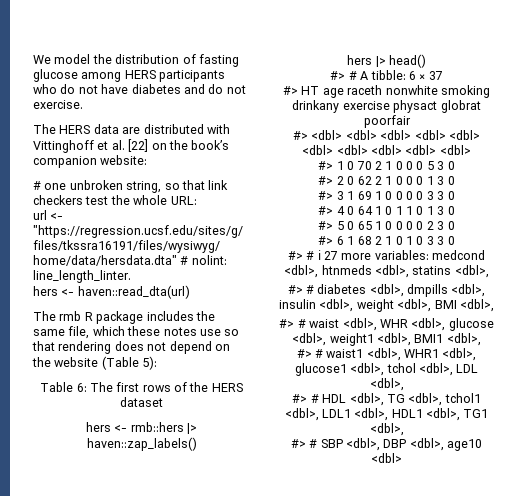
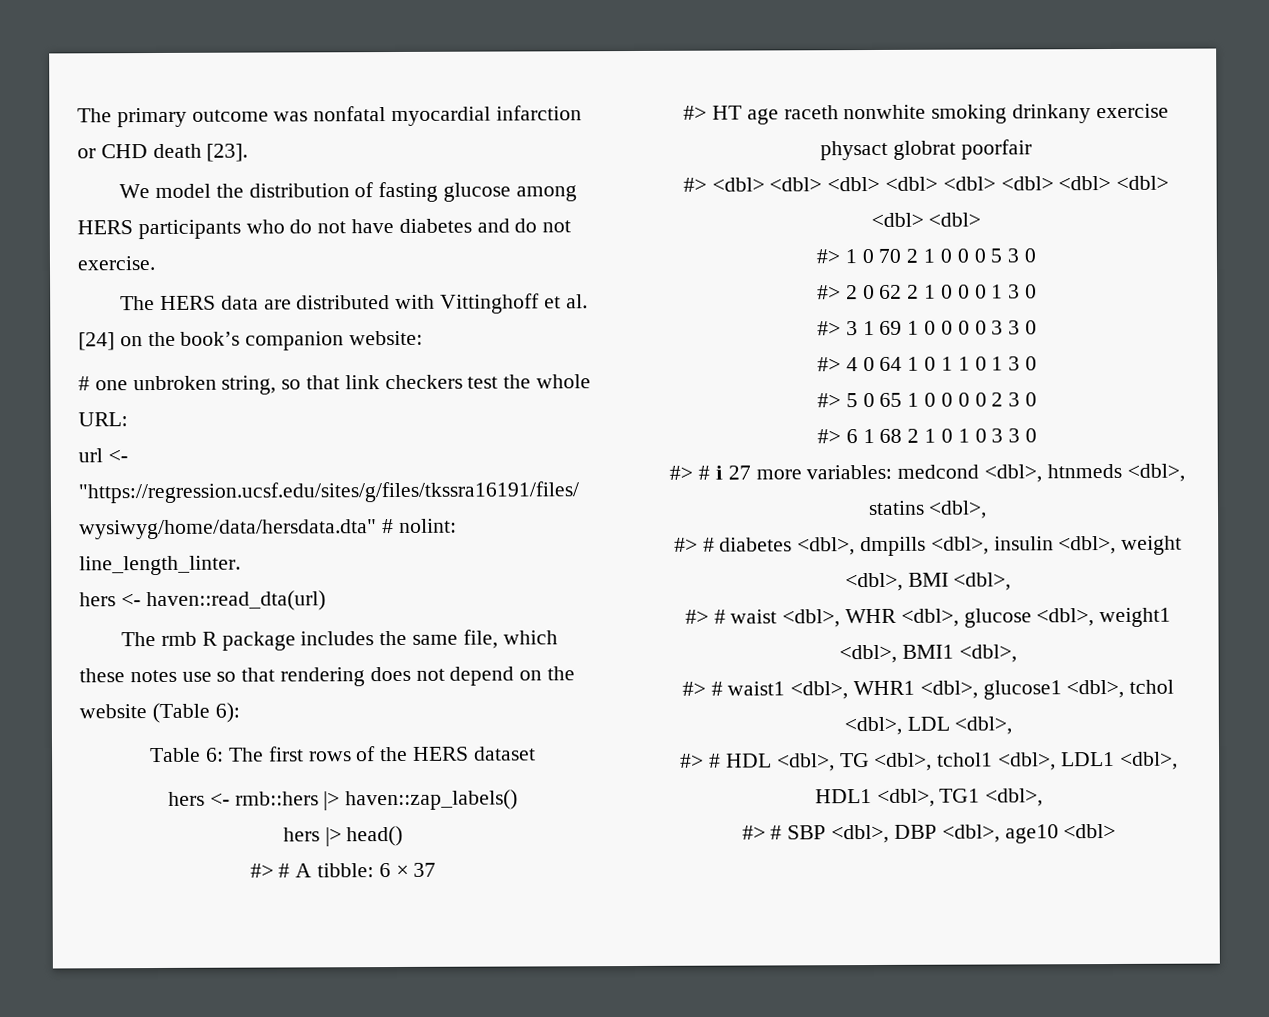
+ The primary outcome was nonfatal myocardial infarction or CHD death [23].
- The HERS data are distributed with Vittinghoff et al. [22] on the book’s companion website:
+ The HERS data are distributed with Vittinghoff et al. [24] on the book’s companion website:
- The rmb R package includes the same file, which these notes use so that rendering does not depend on the website (Table 5):
+ The rmb R package includes the same file, which these notes use so that rendering does not depend on the website (Table 6):

